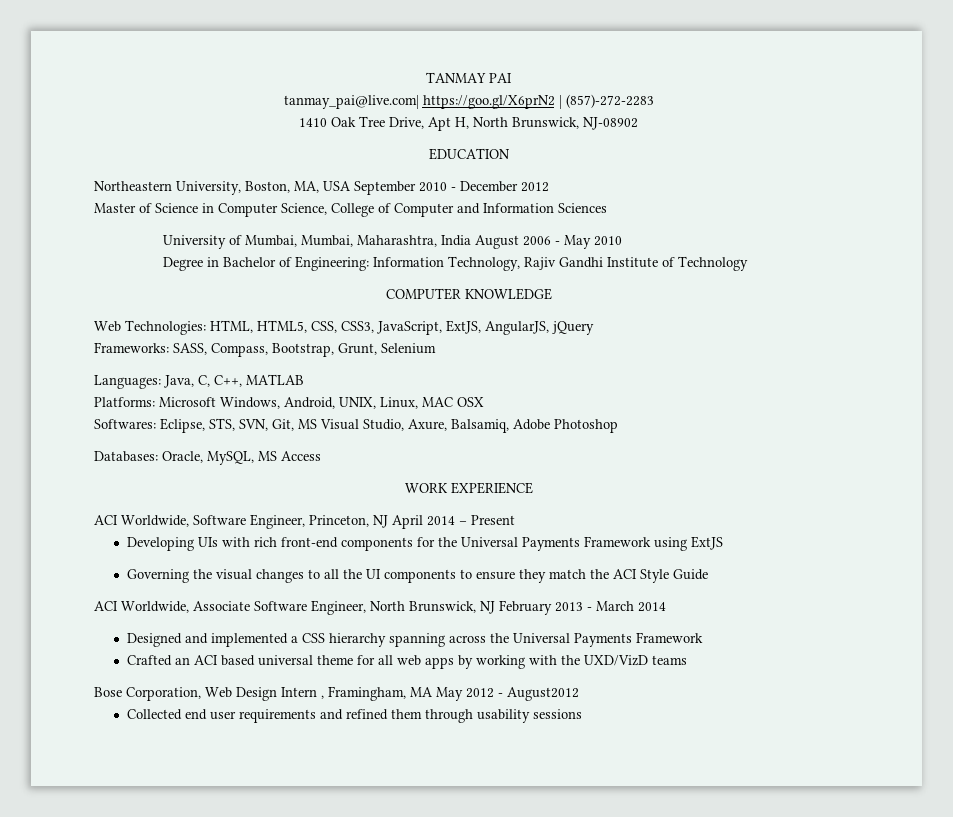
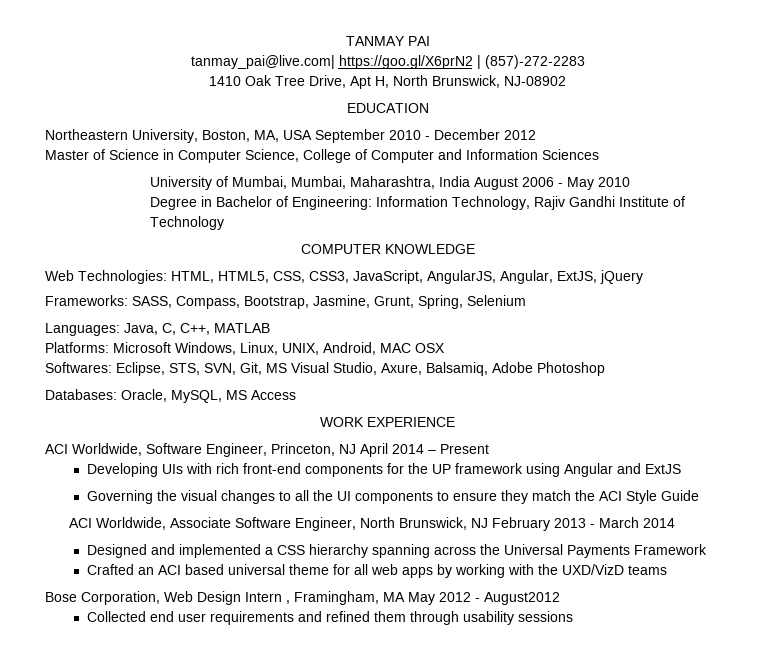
- Web Technologies: HTML, HTML5, CSS, CSS3, JavaScript, ExtJS, AngularJS, jQuery
+ Web Technologies: HTML, HTML5, CSS, CSS3, JavaScript, AngularJS, Angular, ExtJS, jQuery
- Frameworks: SASS, Compass, Bootstrap, Grunt, Selenium
+ Frameworks: SASS, Compass, Bootstrap, Jasmine, Grunt, Spring, Selenium
- Platforms: Microsoft Windows, Android, UNIX, Linux, MAC OSX
+ Platforms: Microsoft Windows, Linux, UNIX, Android, MAC OSX
- Developing UIs with rich front-end components for the Universal Payments Framework using ExtJS
+ Developing UIs with rich front-end components for the UP framework using Angular and ExtJS

